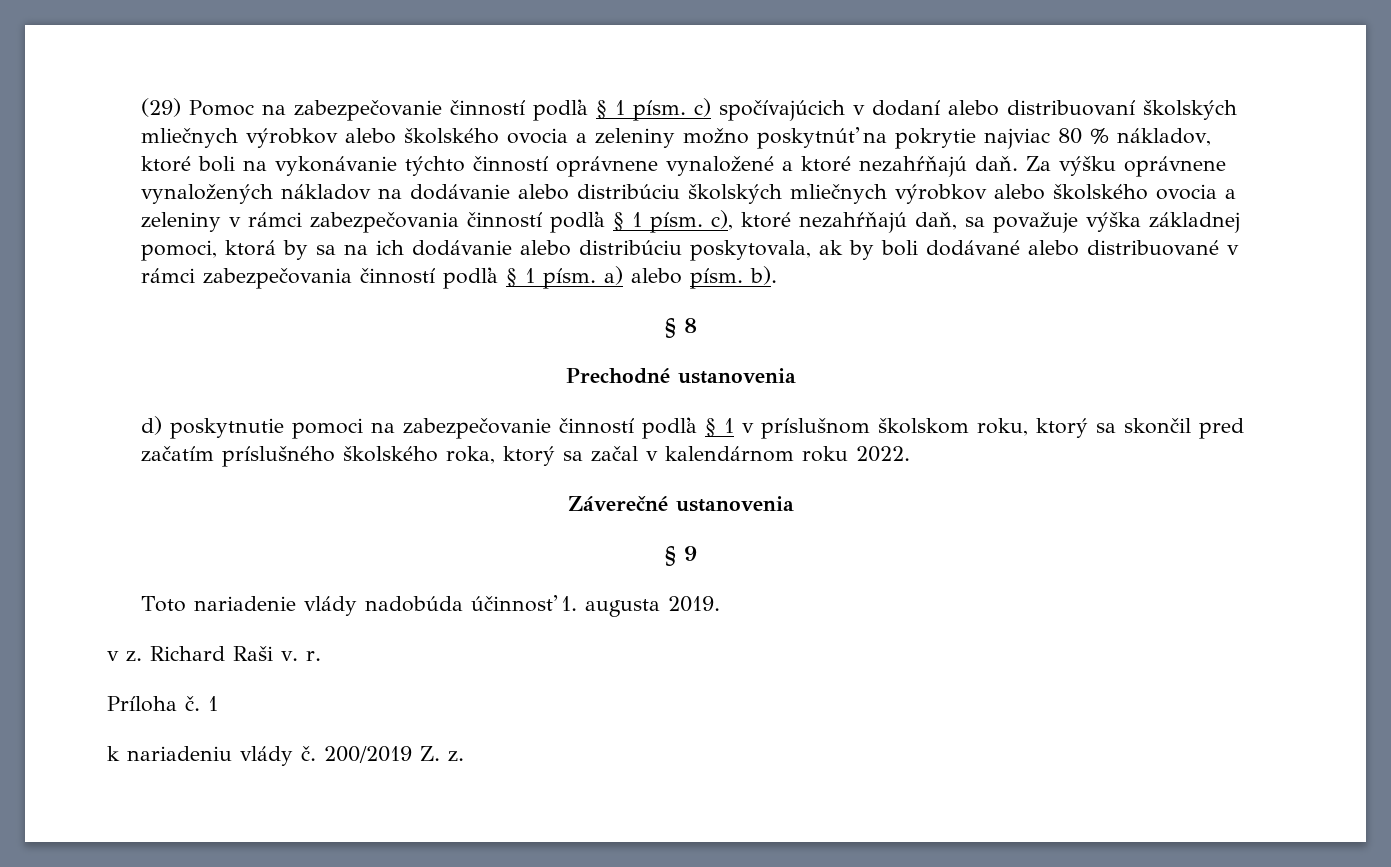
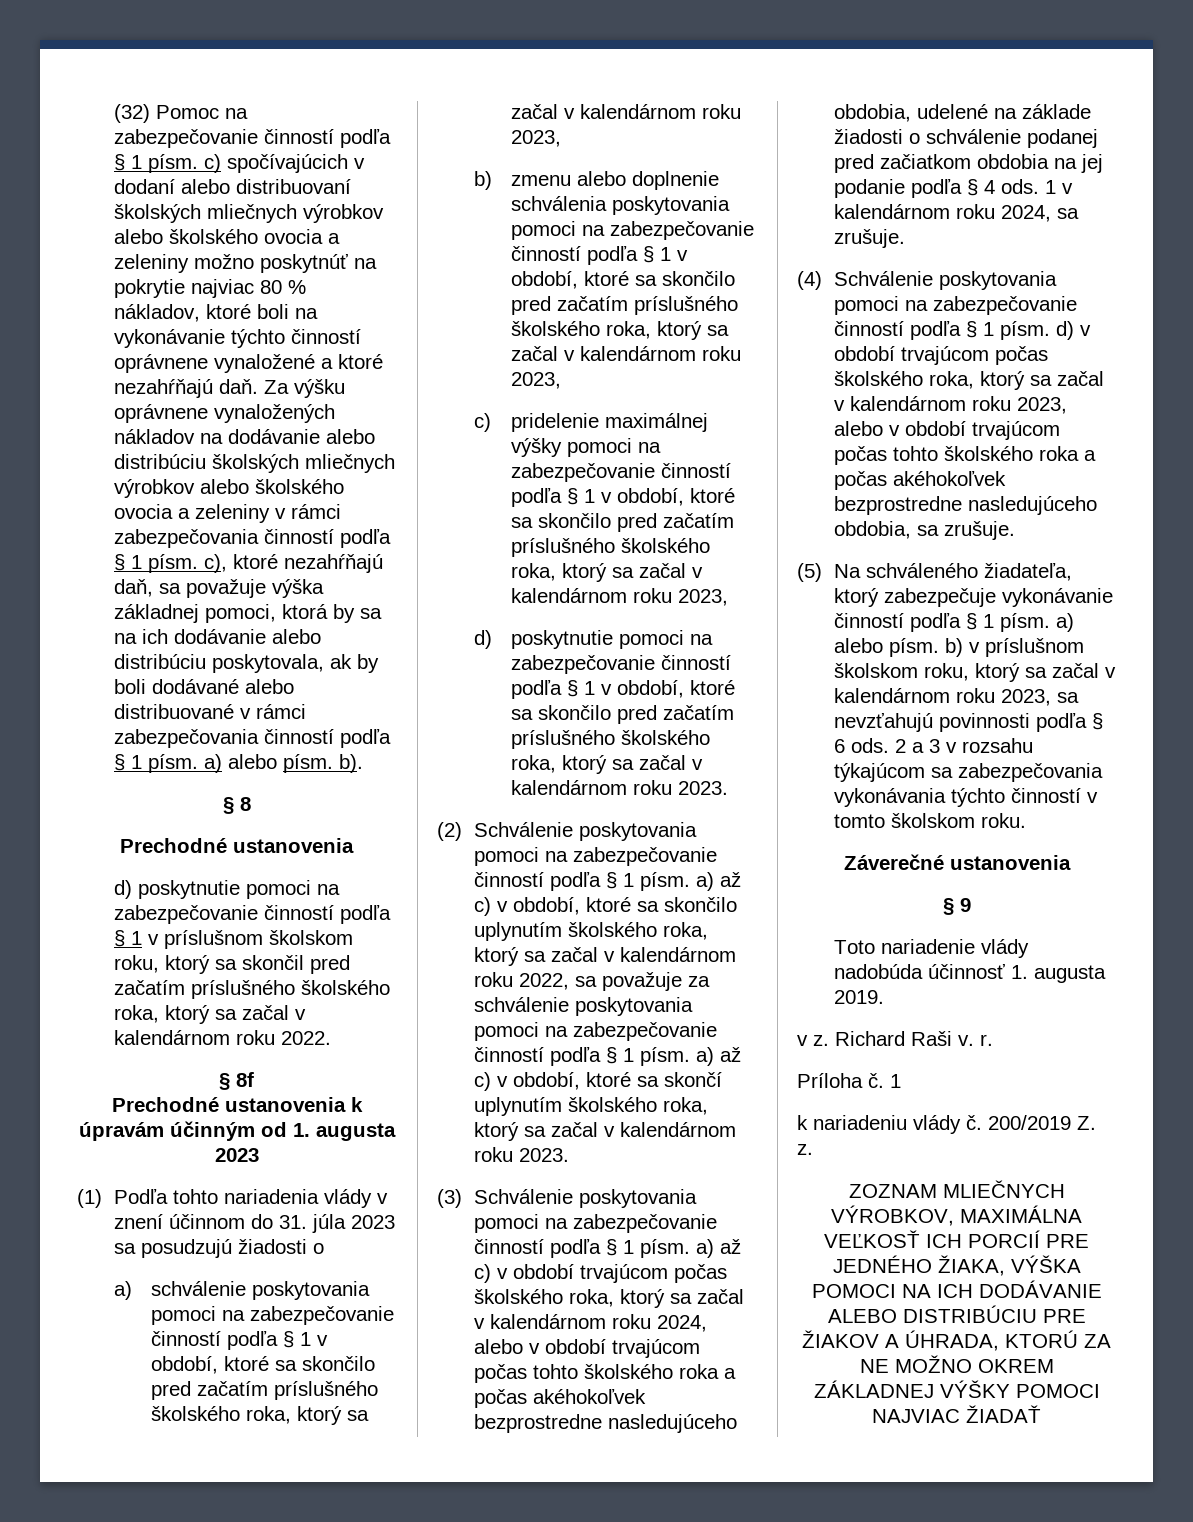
- (29) Pomoc na zabezpečovanie činností podľa § 1 písm. c) spočívajúcich v dodaní alebo distribuovaní školských mliečnych výrobkov alebo školského ovocia a zeleniny možno poskytnúť na pokrytie najviac 80 % nákladov, ktoré boli na vykonávanie týchto činností oprávnene vynaložené a ktoré nezahŕňajú daň.
+ (32) Pomoc na zabezpečovanie činností podľa § 1 písm. c) spočívajúcich v dodaní alebo distribuovaní školských mliečnych výrobkov alebo školského ovocia a zeleniny možno poskytnúť na pokrytie najviac 80 % nákladov, ktoré boli na vykonávanie týchto činností oprávnene vynaložené a ktoré nezahŕňajú daň.
+ § 8f
+ Prechodné ustanovenia k úpravám účinným od 1. augusta 2023
+ (1) Podľa tohto nariadenia vlády v znení účinnom do 31. júla 2023 sa posudzujú žiadosti o
+ a) schválenie poskytovania pomoci na zabezpečovanie činností podľa § 1 v období, ktoré sa skončilo pred začatím príslušného školského roka, ktorý sa začal v kalendárnom roku 2023,
+ b) zmenu alebo doplnenie schválenia poskytovania pomoci na zabezpečovanie činností podľa § 1 v období, ktoré sa skončilo pred začatím príslušného školského roka, ktorý sa začal v kalendárnom roku 2023,
+ c) pridelenie maximálnej výšky pomoci na zabezpečovanie činností podľa § 1 v období, ktoré sa skončilo pred začatím príslušného školského roka, ktorý sa začal v kalendárnom roku 2023,
+ d) poskytnutie pomoci na zabezpečovanie činností podľa § 1 v období, ktoré sa skončilo pred začatím príslušného školského roka, ktorý sa začal v kalendárnom roku 2023.
+ (2) Schválenie poskytovania pomoci na zabezpečovanie činností podľa § 1 písm. a) až c) v období, ktoré sa skončilo uplynutím školského roka, ktorý sa začal v kalendárnom roku 2022, sa považuje za schválenie poskytovania pomoci na zabezpečovanie činností podľa § 1 písm. a) až c) v období, ktoré sa skončí uplynutím školského roka, ktorý sa začal v kalendárnom roku 2023.
+ (3) Schválenie poskytovania pomoci na zabezpečovanie činností podľa § 1 písm. a) až c) v období trvajúcom počas školského roka, ktorý sa začal v kalendárnom roku 2024, alebo v období trvajúcom počas tohto školského roka a počas akéhokoľvek bezprostredne nasledujúceho obdobia, udelené na základe žiadosti o schválenie podanej pred začiatkom obdobia na jej podanie podľa § 4 ods. 1 v kalendárnom roku 2024, sa zrušuje.
+ (4) Schválenie poskytovania pomoci na zabezpečovanie činností podľa § 1 písm. d) v období trvajúcom počas školského roka, ktorý sa začal v kalendárnom roku 2023, alebo v období trvajúcom počas tohto školského roka a počas akéhokoľvek bezprostredne nasledujúceho obdobia, sa zrušuje.
+ (5) Na schváleného žiadateľa, ktorý zabezpečuje vykonávanie činností podľa § 1 písm. a) alebo písm. b) v príslušnom školskom roku, ktorý sa začal v kalendárnom roku 2023, sa nevzťahujú povinnosti podľa § 6 ods. 2 a 3 v rozsahu týkajúcom sa zabezpečovania vykonávania týchto činností v tomto školskom roku.
+ ZOZNAM MLIEČNYCH VÝROBKOV, MAXIMÁLNA VEĽKOSŤ ICH PORCIÍ PRE JEDNÉHO ŽIAKA, VÝŠKA POMOCI NA ICH DODÁVANIE ALEBO DISTRIBÚCIU PRE ŽIAKOV A ÚHRADA, KTORÚ ZA NE MOŽNO OKREM ZÁKLADNEJ VÝŠKY POMOCI NAJVIAC ŽIADAŤ

